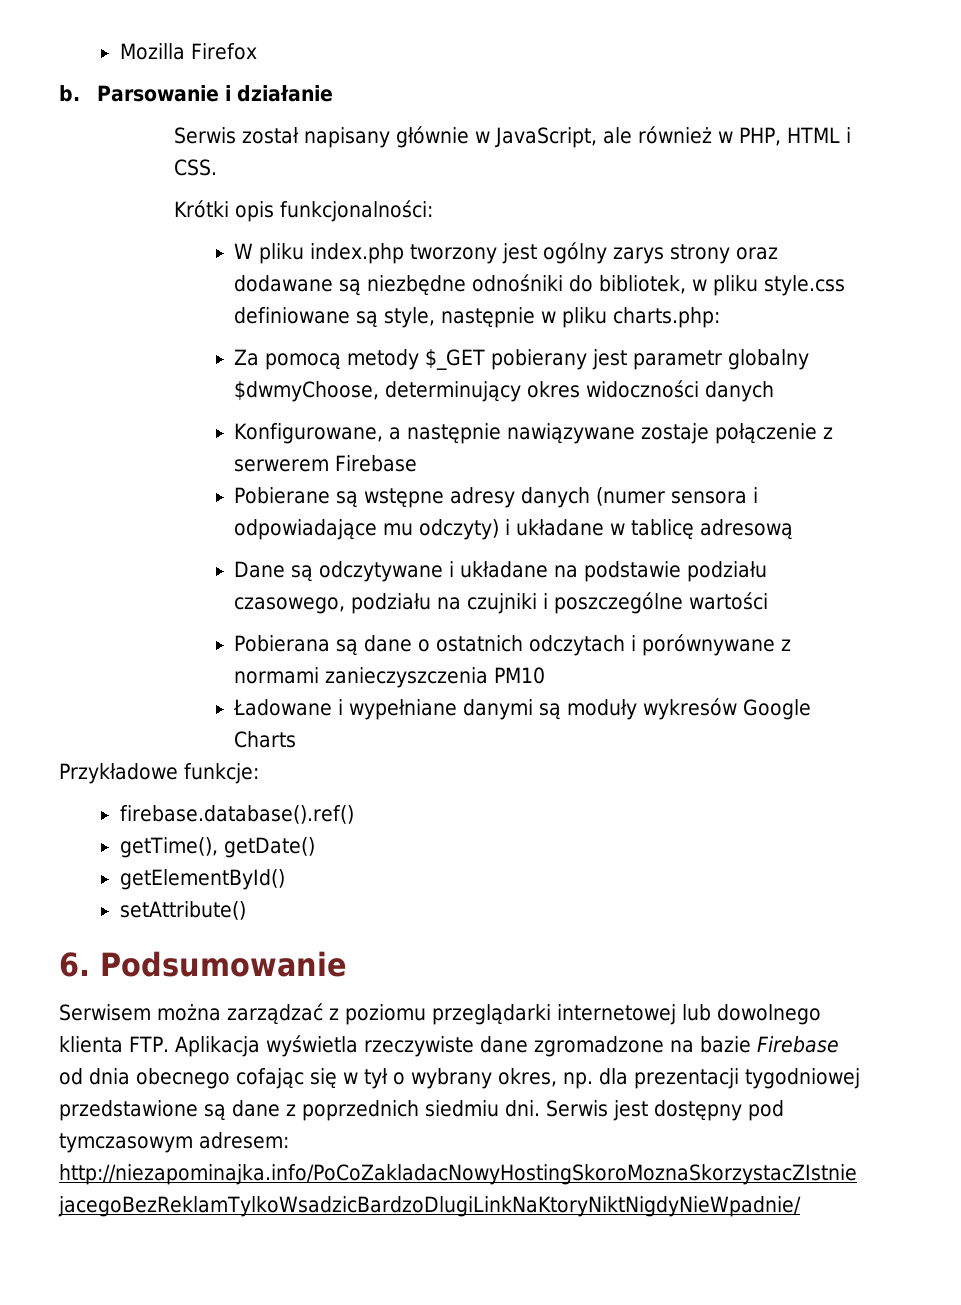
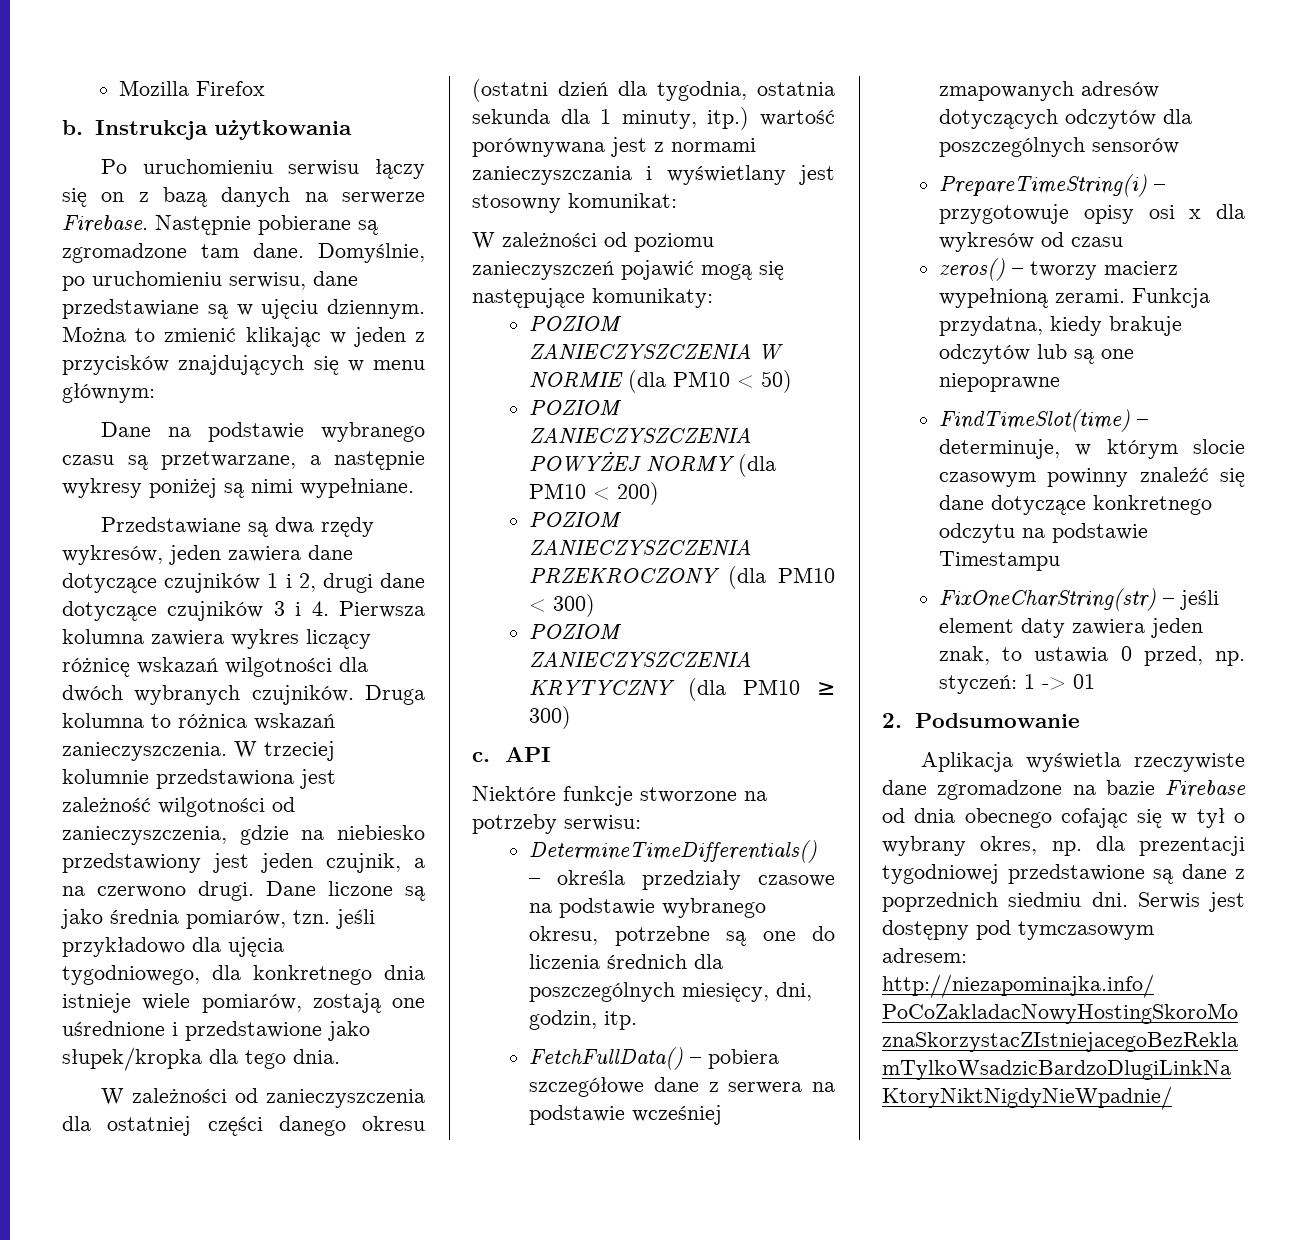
- Parsowanie i działanie
- Serwis został napisany głównie w JavaScript, ale również w PHP, HTML i CSS.
- Krótki opis funkcjonalności:
- W pliku index.php tworzony jest ogólny zarys strony oraz dodawane są niezbędne odnośniki do bibliotek, w pliku style.css definiowane są style, następnie w pliku charts.php:
- Za pomocą metody $_GET pobierany jest parametr globalny $dwmyChoose, determinujący okres widoczności danych
- Konfigurowane, a następnie nawiązywane zostaje połączenie z serwerem Firebase
- Pobierane są wstępne adresy danych (numer sensora i odpowiadające mu odczyty) i układane w tablicę adresową
- Dane są odczytywane i układane na podstawie podziału czasowego, podziału na czujniki i poszczególne wartości
- Pobierana są dane o ostatnich odczytach i porównywane z normami zanieczyszczenia PM10
- Ładowane i wypełniane danymi są moduły wykresów Google Charts
- Przykładowe funkcje:
- firebase.database().ref()
- getTime(), getDate()
- getElementById()
- setAttribute()
- 6. Podsumowanie
- Serwisem można zarządzać z poziomu przeglądarki internetowej lub dowolnego klienta FTP. Aplikacja wyświetla rzeczywiste dane zgromadzone na bazie Firebase od dnia obecnego cofając się w tył o wybrany okres, np. dla prezentacji tygodniowej przedstawione są dane z poprzednich siedmiu dni.
+ Instrukcja użytkowania
+ Po uruchomieniu serwisu łączy się on z bazą danych na serwerze Firebase. Następnie pobierane są zgromadzone tam dane. Domyślnie, po uruchomieniu serwisu, dane przedstawiane są w ujęciu dziennym. Można to zmienić klikając w jeden z przycisków znajdujących się w menu głównym:
+ Dane na podstawie wybranego czasu są przetwarzane, a następnie wykresy poniżej są nimi wypełniane.
+ Przedstawiane są dwa rzędy wykresów, jeden zawiera dane dotyczące czujników 1 i 2, drugi dane dotyczące czujników 3 i 4. Pierwsza kolumna zawiera wykres liczący różnicę wskazań wilgotności dla dwóch wybranych czujników. Druga kolumna to różnica wskazań zanieczyszczenia. W trzeciej kolumnie przedstawiona jest zależność wilgotności od zanieczyszczenia, gdzie na niebiesko przedstawiony jest jeden czujnik, a na czerwono drugi. Dane liczone są jako średnia pomiarów, tzn. jeśli przykładowo dla ujęcia tygodniowego, dla konkretnego dnia istnieje wiele pomiarów, zostają one uśrednione i przedstawione jako słupek/kropka dla tego dnia.
+ W zależności od zanieczyszczenia dla ostatniej części danego okresu (ostatni dzień dla tygodnia, ostatnia sekunda dla 1 minuty, itp.) wartość porównywana jest z normami zanieczyszczania i wyświetlany jest stosowny komunikat:
+ W zależności od poziomu zanieczyszczeń pojawić mogą się następujące komunikaty:
+ POZIOM ZANIECZYSZCZENIA W NORMIE (dla PM10 < 50)
+ POZIOM ZANIECZYSZCZENIA POWYŻEJ NORMY (dla PM10 < 200)
+ POZIOM ZANIECZYSZCZENIA PRZEKROCZONY (dla PM10 < 300)
+ POZIOM ZANIECZYSZCZENIA KRYTYCZNY (dla PM10 ≥ 300)
+ c. API
+ Niektóre funkcje stworzone na potrzeby serwisu:
+ DetermineTimeDifferentials() – określa przedziały czasowe na podstawie wybranego okresu, potrzebne są one do liczenia średnich dla poszczególnych miesięcy, dni, godzin, itp.
+ FetchFullData() – pobiera szczegółowe dane z serwera na podstawie wcześniej zmapowanych adresów dotyczących odczytów dla poszczególnych sensorów
+ PrepareTimeString(i) – przygotowuje opisy osi x dla wykresów od czasu
+ zeros() – tworzy macierz wypełnioną zerami. Funkcja przydatna, kiedy brakuje odczytów lub są one niepoprawne
+ FindTimeSlot(time) – determinuje, w którym slocie czasowym powinny znaleźć się dane dotyczące konkretnego odczytu na podstawie Timestampu
+ FixOneCharString(str) – jeśli element daty zawiera jeden znak, to ustawia 0 przed, np. styczeń: 1 -> 01
+ 2. Podsumowanie
+ Aplikacja wyświetla rzeczywiste dane zgromadzone na bazie Firebase od dnia obecnego cofając się w tył o wybrany okres, np. dla prezentacji tygodniowej przedstawione są dane z poprzednich siedmiu dni.

